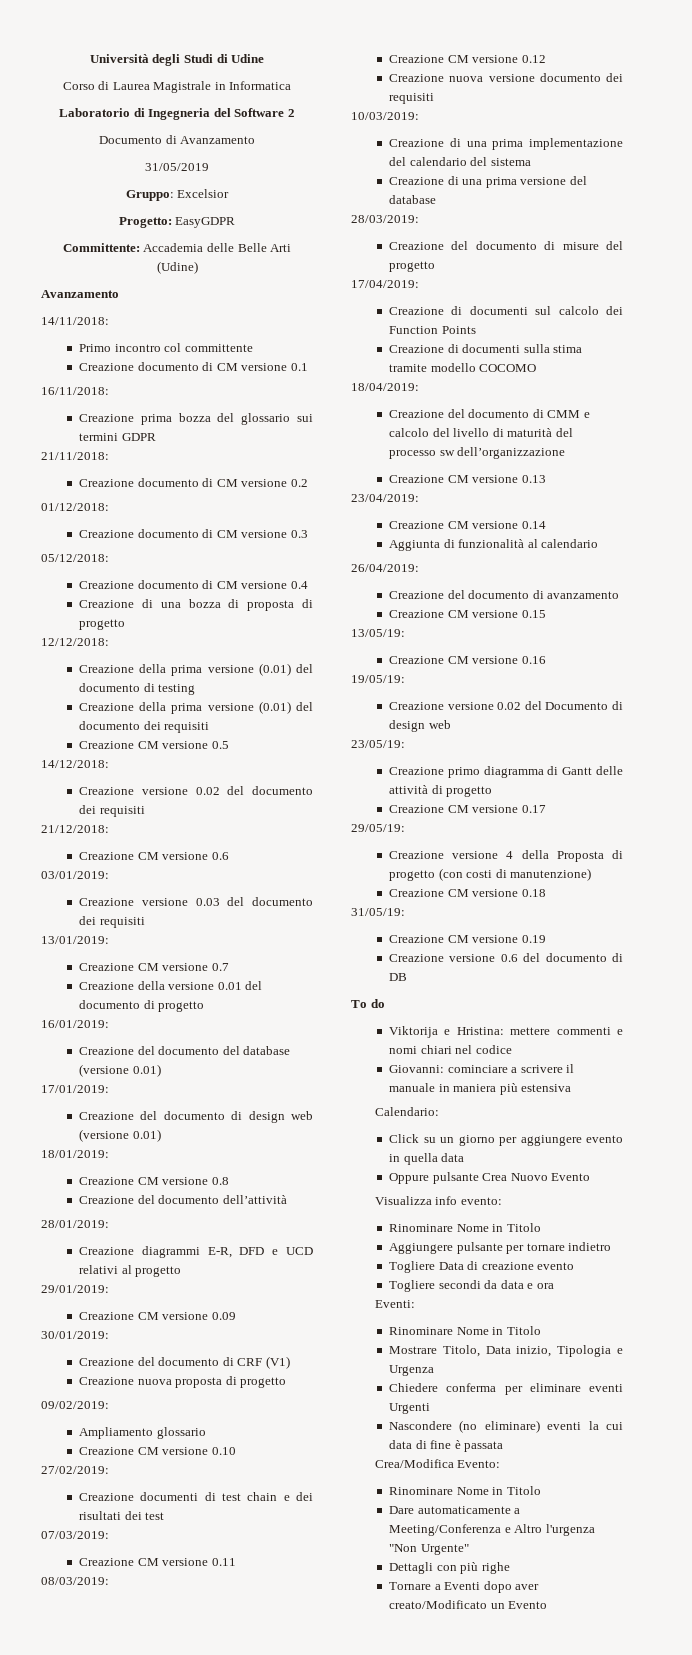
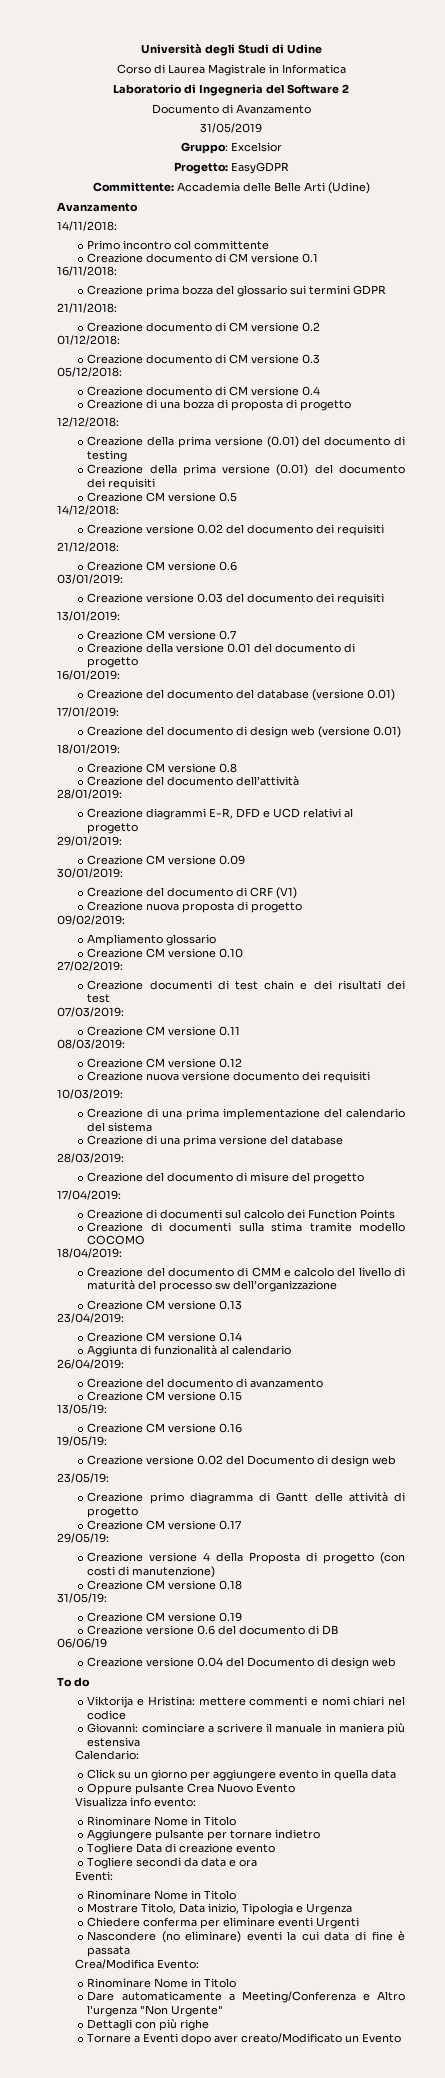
+ 06/06/19
+ Creazione versione 0.04 del Documento di design web

